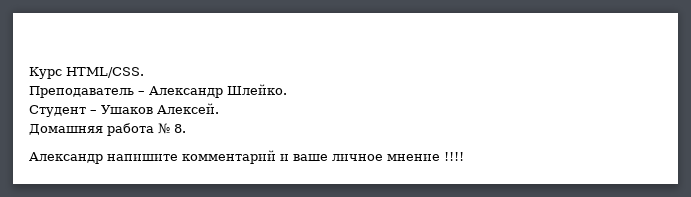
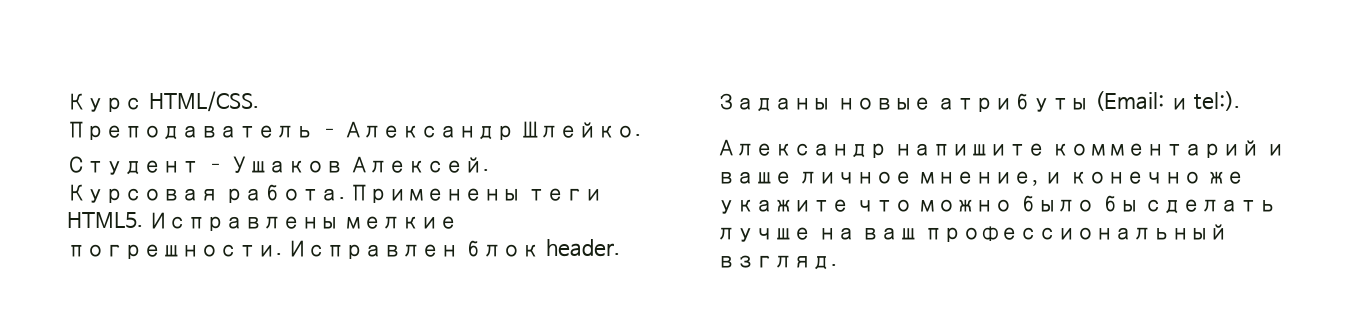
- Домашняя работа № 8.
+ Курсовая работа. Применены теги HTML5. Исправлены мелкие погрешности. Исправлен блок header. Заданы новые атрибуты (Email: и tel:).
- Александр напишите комментарий и ваше личное мнение !!!!
+ Александр напишите комментарий и ваше личное мнение, и конечно же укажите что можно было бы сделать лучше на ваш профессиональный взгляд.

